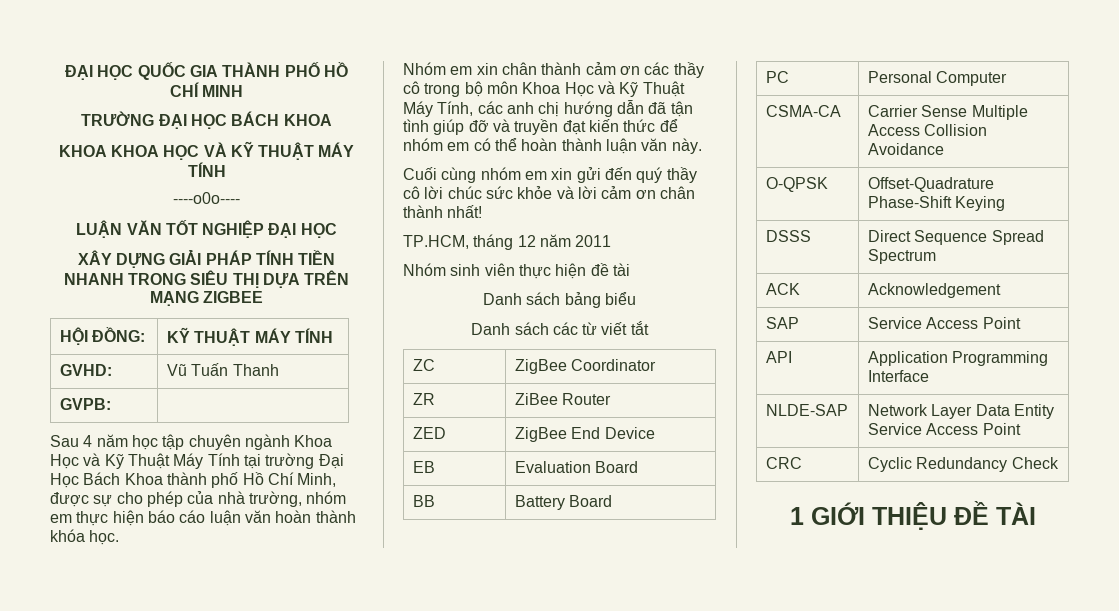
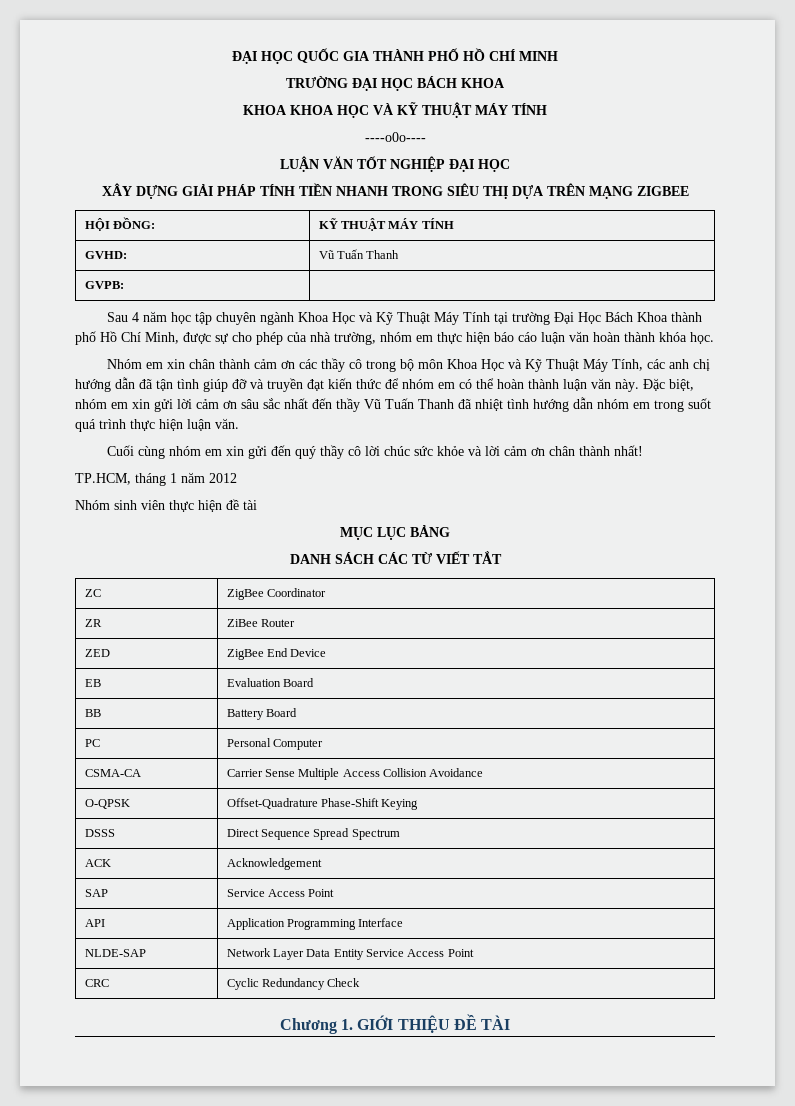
+ Đặc biệt, nhóm em xin gửi lời cảm ơn sâu sắc nhất đến thầy Vũ Tuấn Thanh đã nhiệt tình hướng dẫn nhóm em trong suốt quá trình thực hiện luận văn.
- TP.HCM, tháng 12 năm 2011
+ TP.HCM, tháng 1 năm 2012
- Danh sách bảng biểu
- Danh sách các từ viết tắt
+ MỤC LỤC BẢNG
+ DANH SÁCH CÁC TỪ VIẾT TẮT
- 1 GIỚI THIỆU ĐỀ TÀI
+ Chương 1. GIỚI THIỆU ĐỀ TÀI

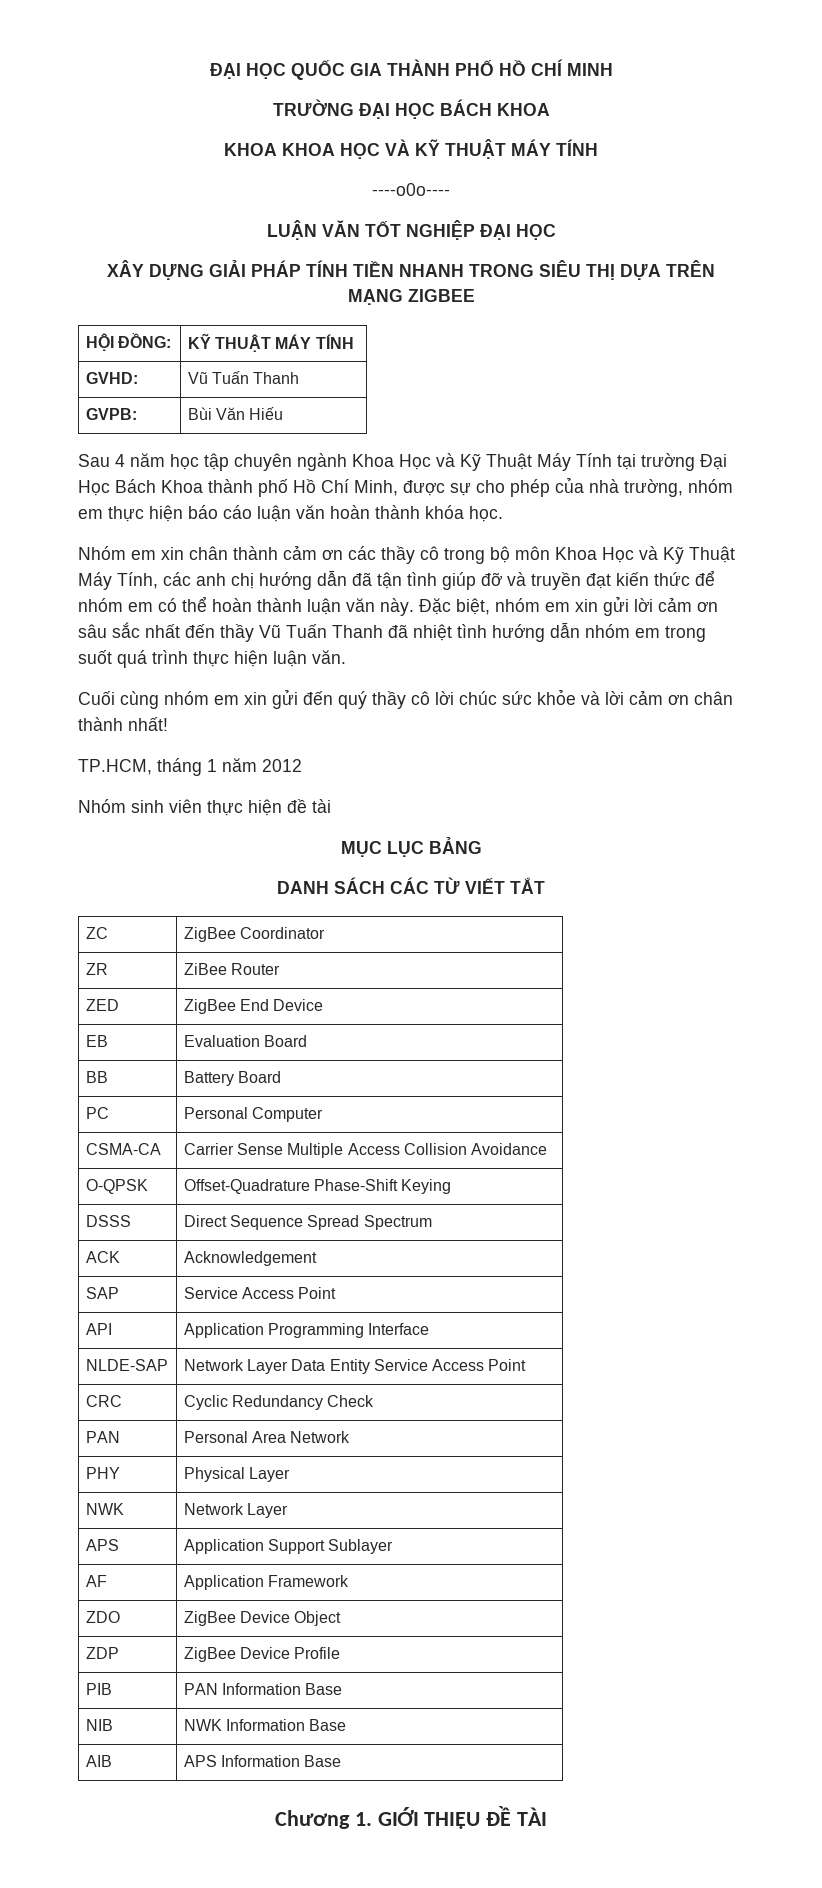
- GVPB: |
+ GVPB: | Bùi Văn Hiếu
+ PAN | Personal Area Network
+ PHY | Physical Layer
+ NWK | Network Layer
+ APS | Application Support Sublayer
+ AF | Application Framework
+ ZDO | ZigBee Device Object
+ ZDP | ZigBee Device Profile
+ PIB | PAN Information Base
+ NIB | NWK Information Base
+ AIB | APS Information Base

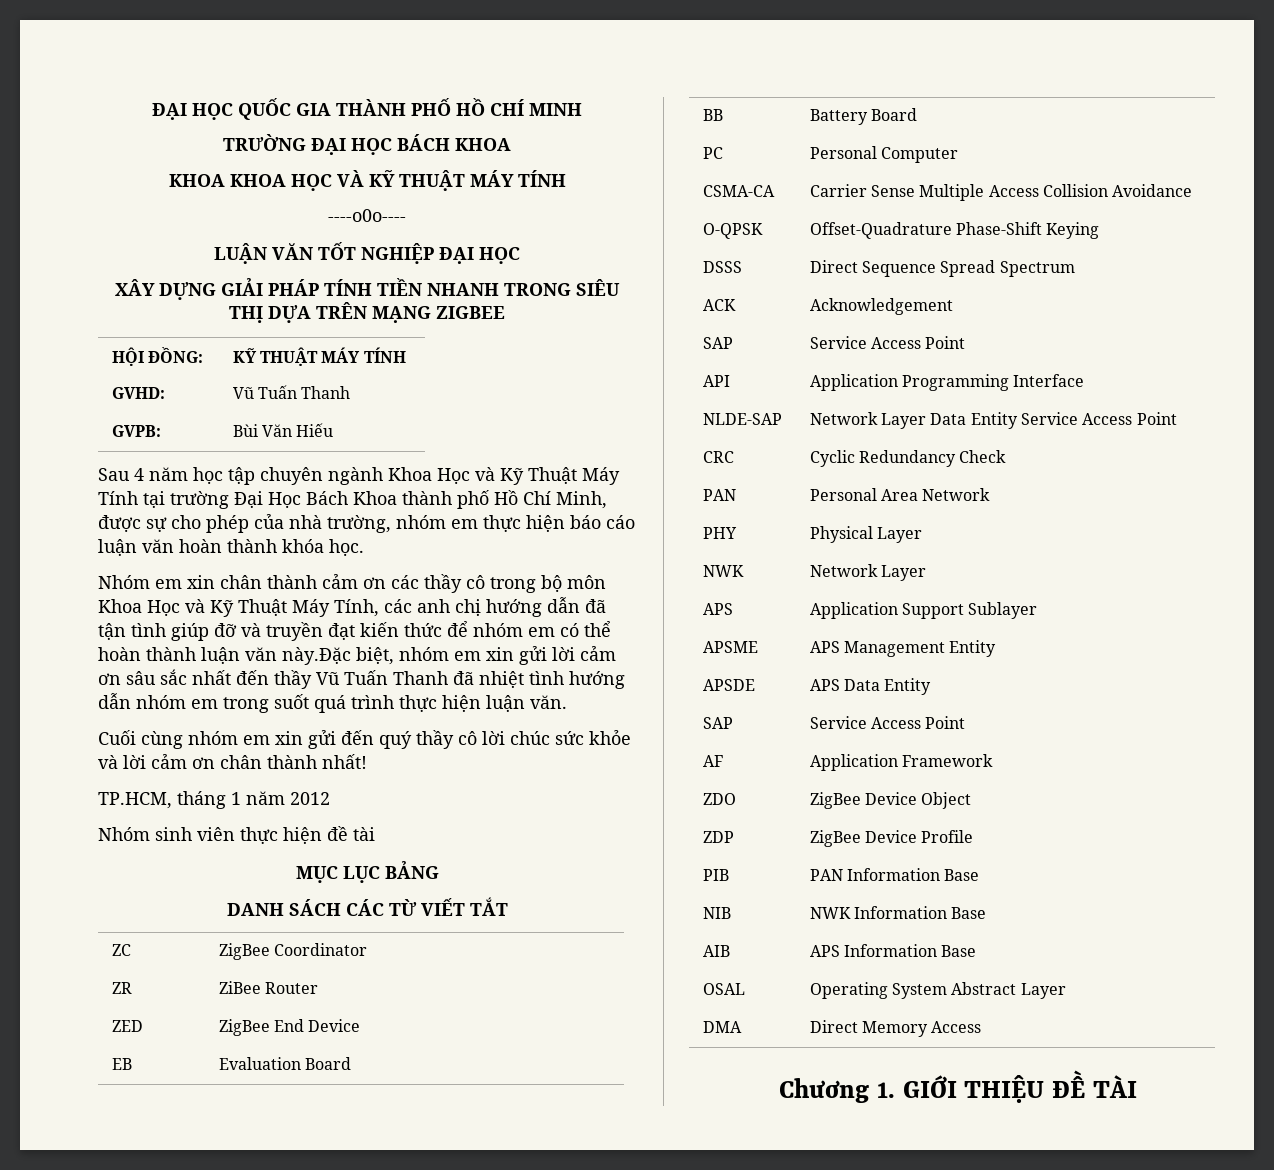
- Nhóm em xin chân thành cảm ơn các thầy cô trong bộ môn Khoa Học và Kỹ Thuật Máy Tính, các anh chị hướng dẫn đã tận tình giúp đỡ và truyền đạt kiến thức để nhóm em có thể hoàn thành luận văn này. Đặc biệt, nhóm em xin gửi lời cảm ơn sâu sắc nhất đến thầy Vũ Tuấn Thanh đã nhiệt tình hướng dẫn nhóm em trong suốt quá trình thực hiện luận văn.
+ Nhóm em xin chân thành cảm ơn các thầy cô trong bộ môn Khoa Học và Kỹ Thuật Máy Tính, các anh chị hướng dẫn đã tận tình giúp đỡ và truyền đạt kiến thức để nhóm em có thể hoàn thành luận văn này.Đặc biệt, nhóm em xin gửi lời cảm ơn sâu sắc nhất đến thầy Vũ Tuấn Thanh đã nhiệt tình hướng dẫn nhóm em trong suốt quá trình thực hiện luận văn.
+ APSME | APS Management Entity
+ APSDE | APS Data Entity
+ SAP | Service Access Point
+ OSAL | Operating System Abstract Layer
+ DMA | Direct Memory Access

